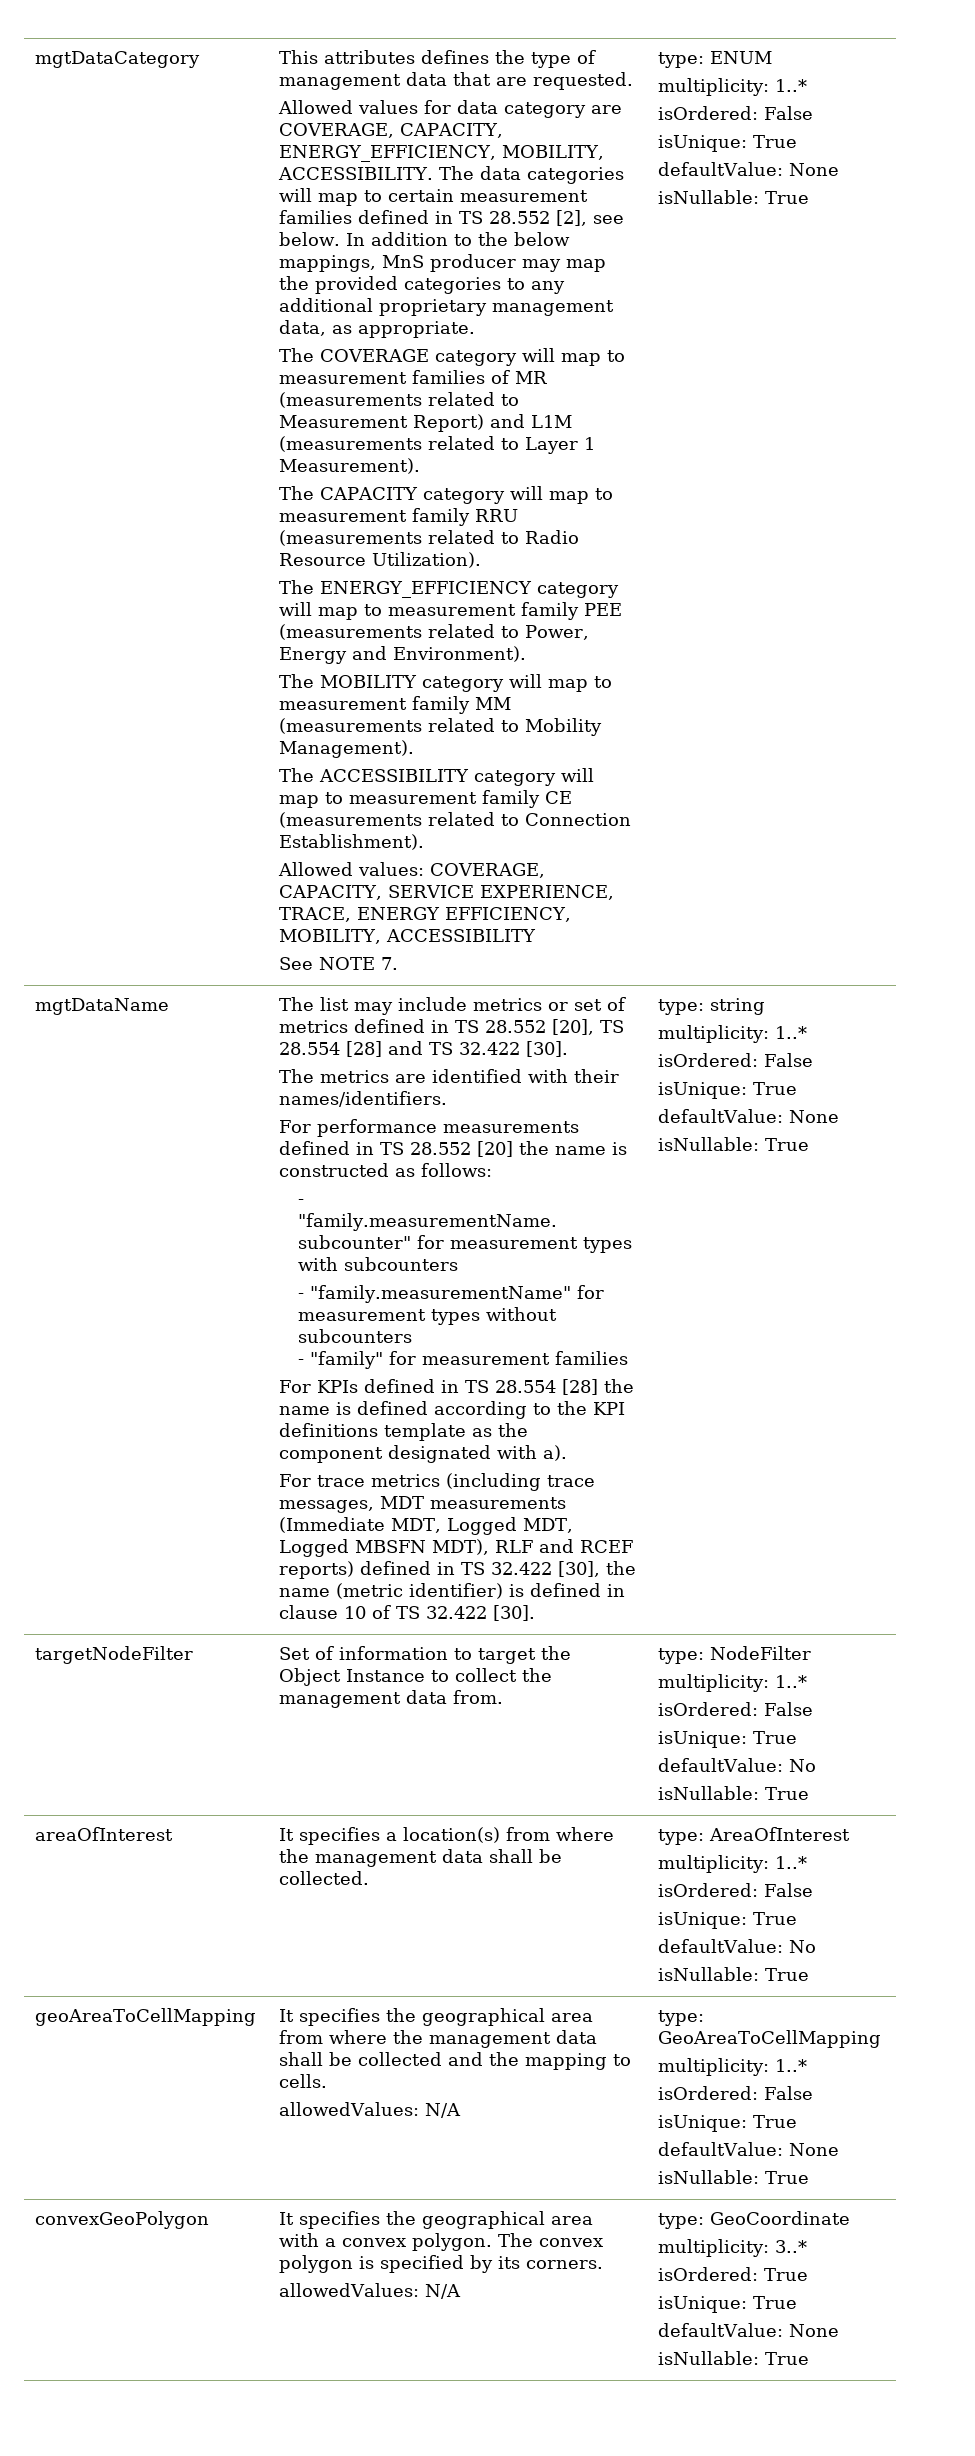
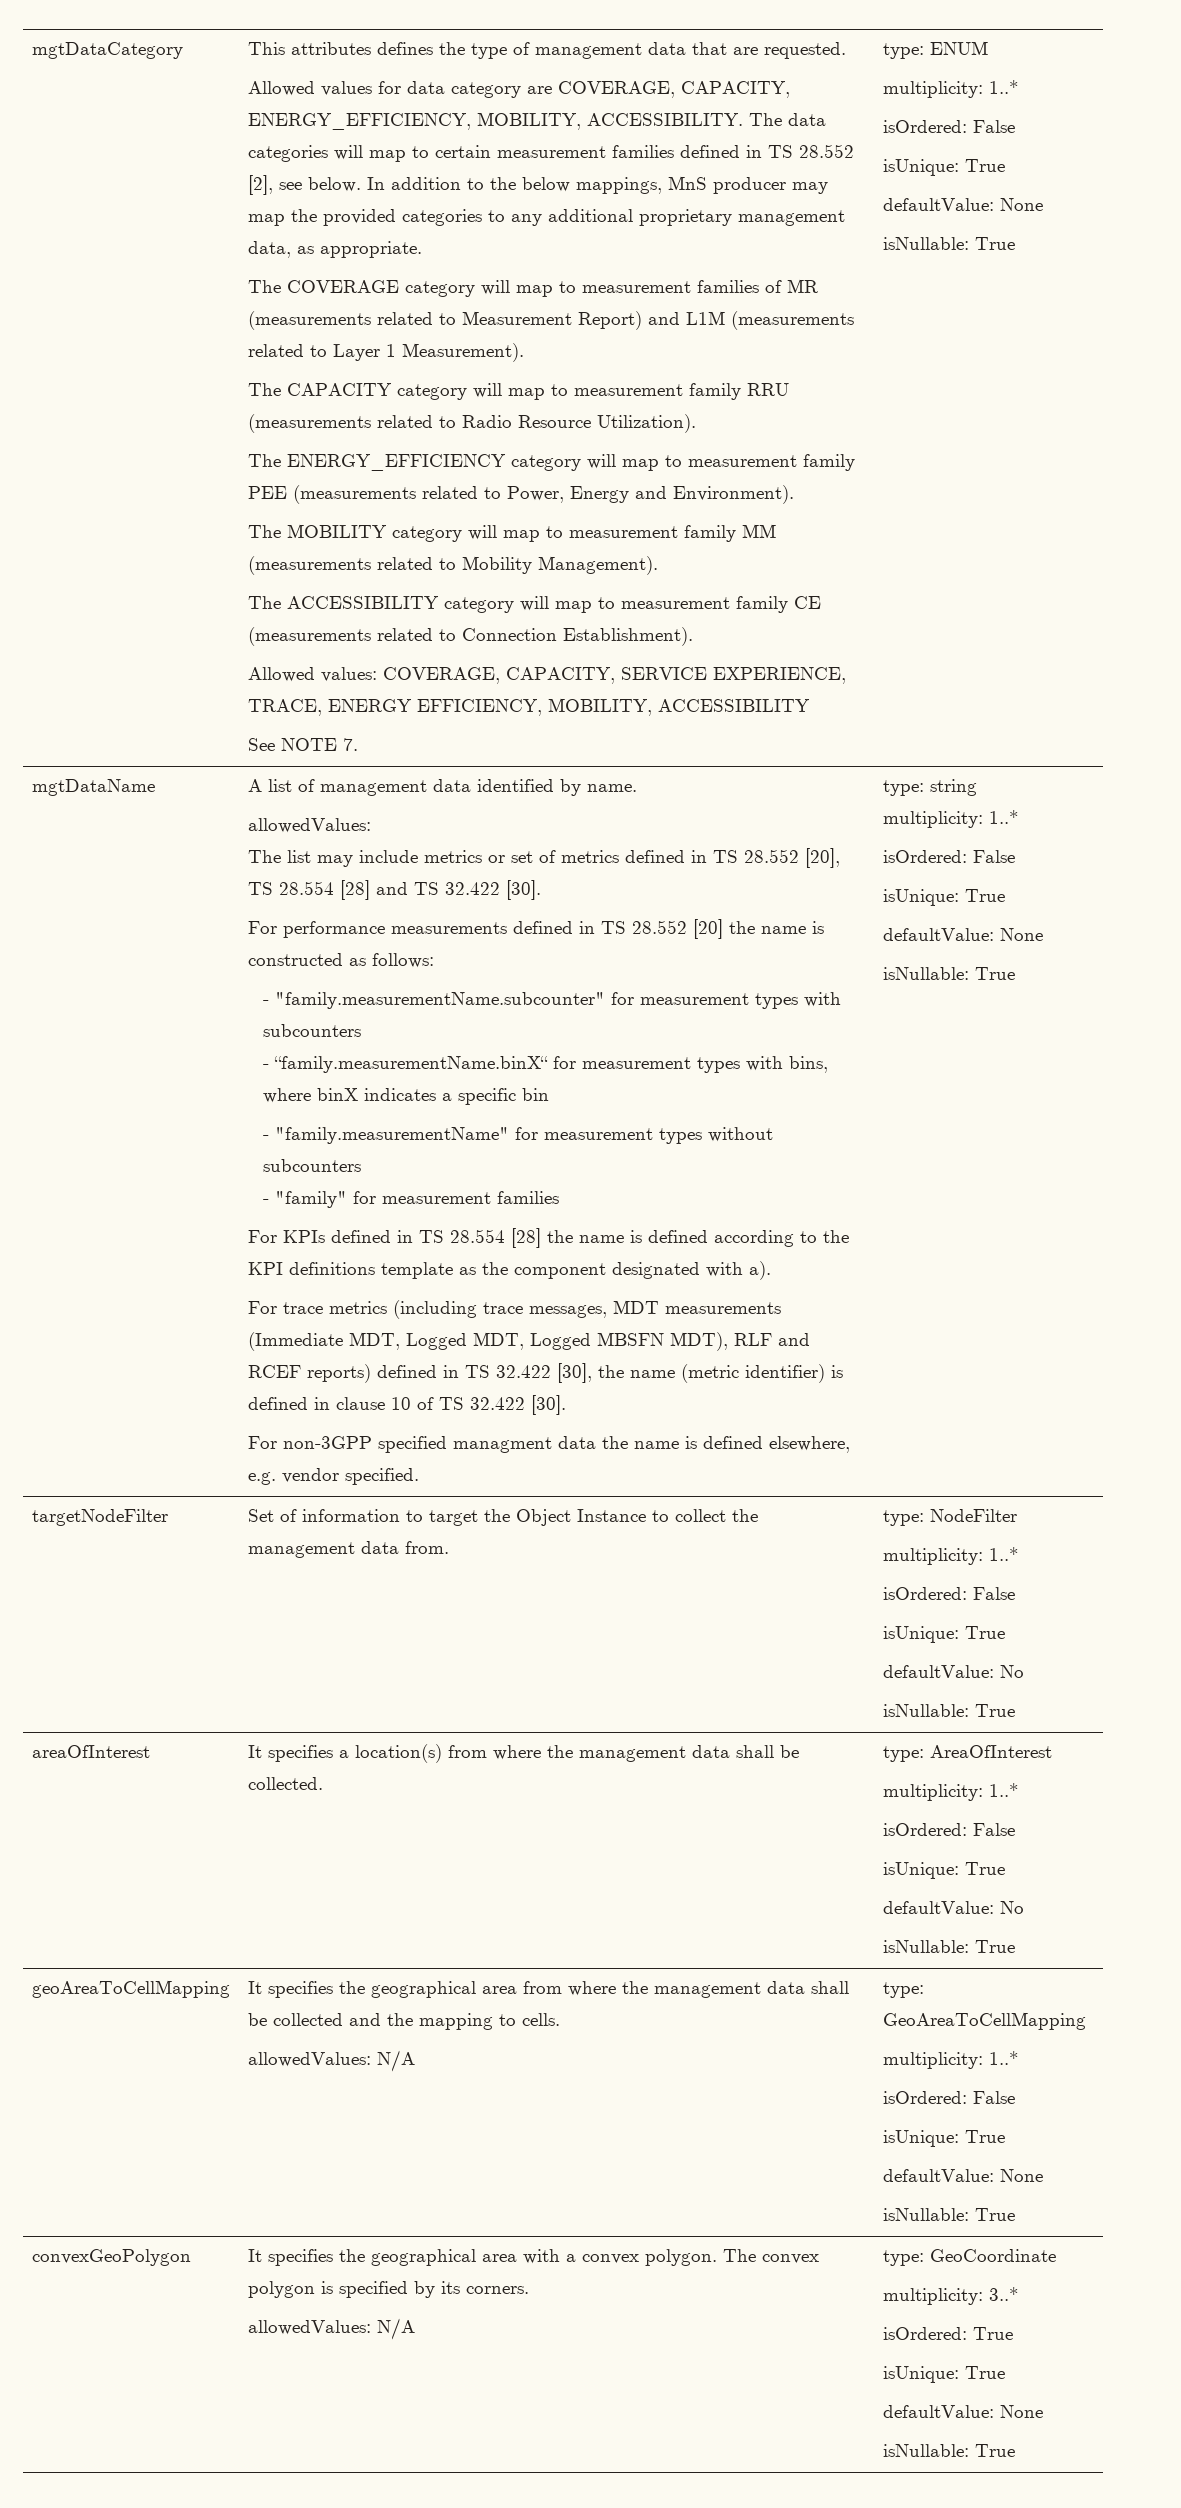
+ A list of management data identified by name.
+ allowedValues:
- The metrics are identified with their names/identifiers.
+ - “family.measurementName.binX“ for measurement types with bins, where binX indicates a specific bin
+ For non-3GPP specified managment data the name is defined elsewhere, e.g. vendor specified.

